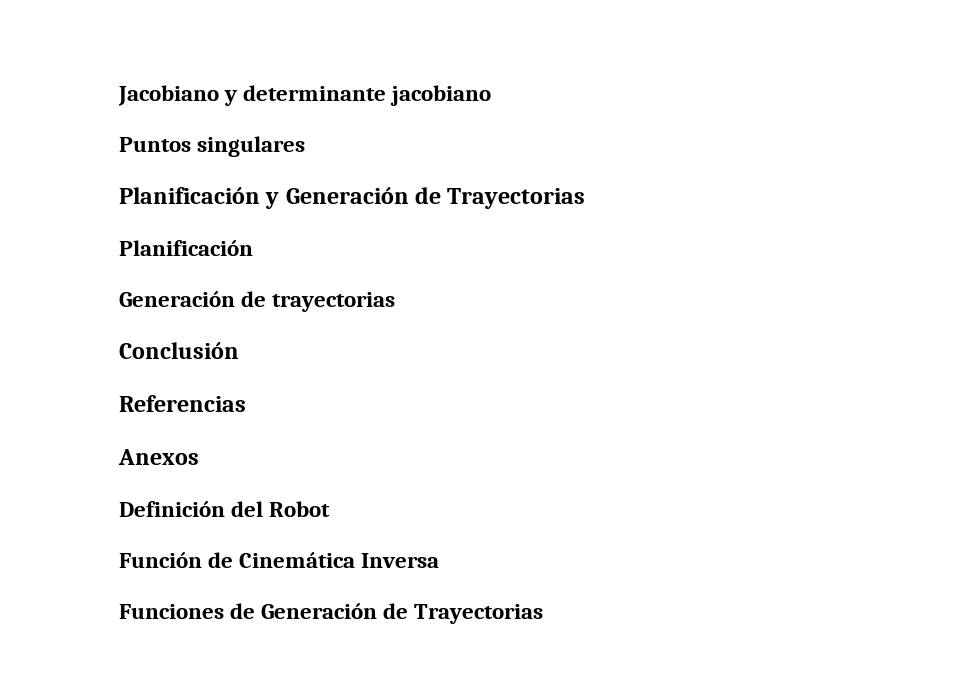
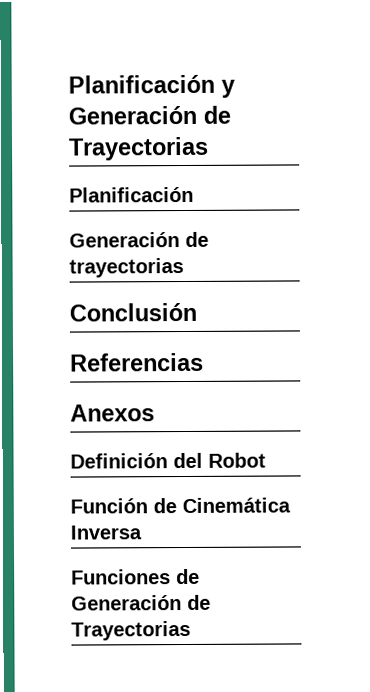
- Jacobiano y determinante jacobiano
- Puntos singulares

